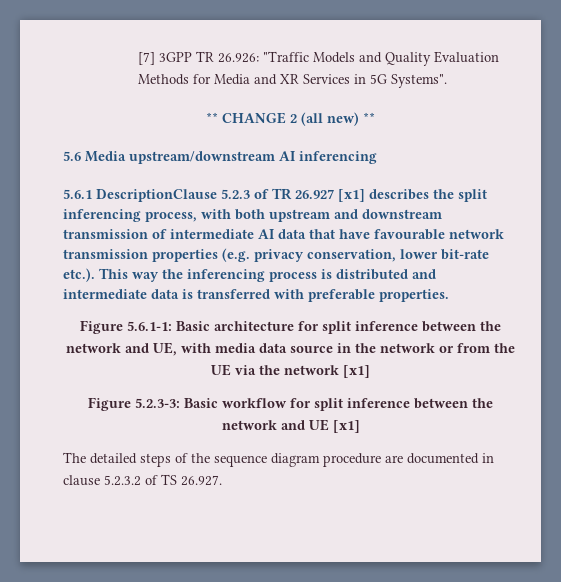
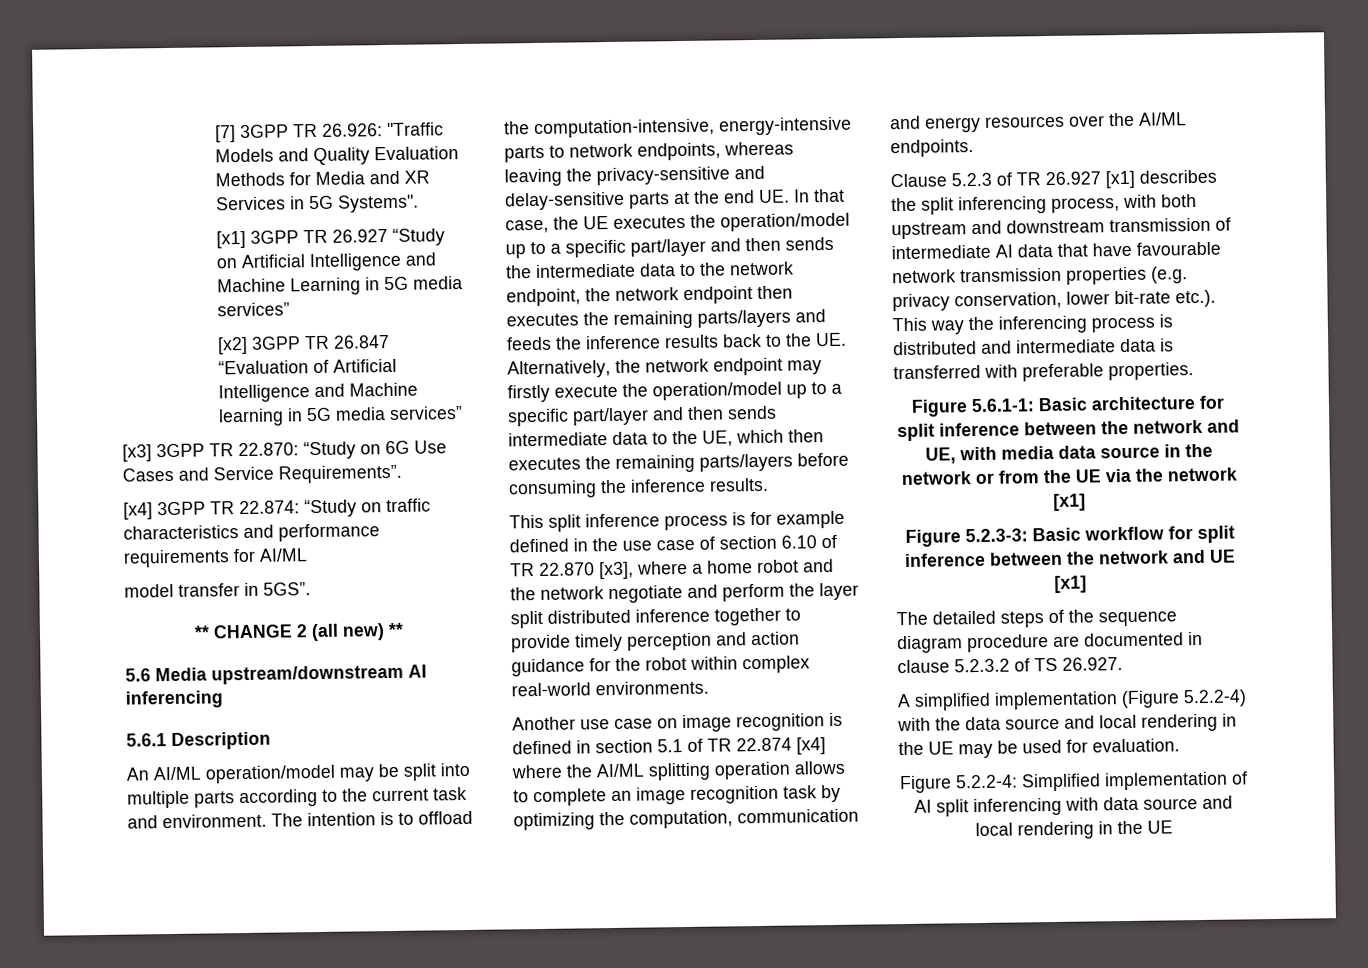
+ [x1] 3GPP TR 26.927 “Study on Artificial Intelligence and Machine Learning in 5G media services”
+ [x2] 3GPP TR 26.847 “Evaluation of Artificial Intelligence and Machine learning in 5G media services”
+ [x3] 3GPP TR 22.870: “Study on 6G Use Cases and Service Requirements”.
+ [x4] 3GPP TR 22.874: “Study on traffic characteristics and performance requirements for AI/ML
+ model transfer in 5GS”.
- 5.6.1 DescriptionClause 5.2.3 of TR 26.927 [x1] describes the split inferencing process, with both upstream and downstream transmission of intermediate AI data that have favourable network transmission properties (e.g. privacy conservation, lower bit-rate etc.). This way the inferencing process is distributed and intermediate data is transferred with preferable properties.
+ 5.6.1 Description
+ An AI/ML operation/model may be split into multiple parts according to the current task and environment. The intention is to offload the computation-intensive, energy-intensive parts to network endpoints, whereas leaving the privacy-sensitive and delay-sensitive parts at the end UE. In that case, the UE executes the operation/model up to a specific part/layer and then sends the intermediate data to the network endpoint, the network endpoint then executes the remaining parts/layers and feeds the inference results back to the UE. Alternatively, the network endpoint may firstly execute the operation/model up to a specific part/layer and then sends intermediate data to the UE, which then executes the remaining parts/layers before consuming the inference results.
+ This split inference process is for example defined in the use case of section 6.10 of TR 22.870 [x3], where a home robot and the network negotiate and perform the layer split distributed inference together to provide timely perception and action guidance for the robot within complex real-world environments.
+ Another use case on image recognition is defined in section 5.1 of TR 22.874 [x4] where the AI/ML splitting operation allows to complete an image recognition task by optimizing the computation, communication and energy resources over the AI/ML endpoints.
+ Clause 5.2.3 of TR 26.927 [x1] describes the split inferencing process, with both upstream and downstream transmission of intermediate AI data that have favourable network transmission properties (e.g. privacy conservation, lower bit-rate etc.). This way the inferencing process is distributed and intermediate data is transferred with preferable properties.
+ A simplified implementation (Figure 5.2.2-4) with the data source and local rendering in the UE may be used for evaluation.
+ Figure 5.2.2-4: Simplified implementation of AI split inferencing with data source and local rendering in the UE

